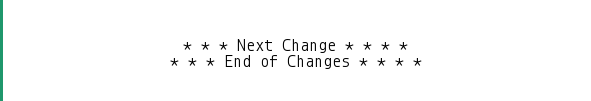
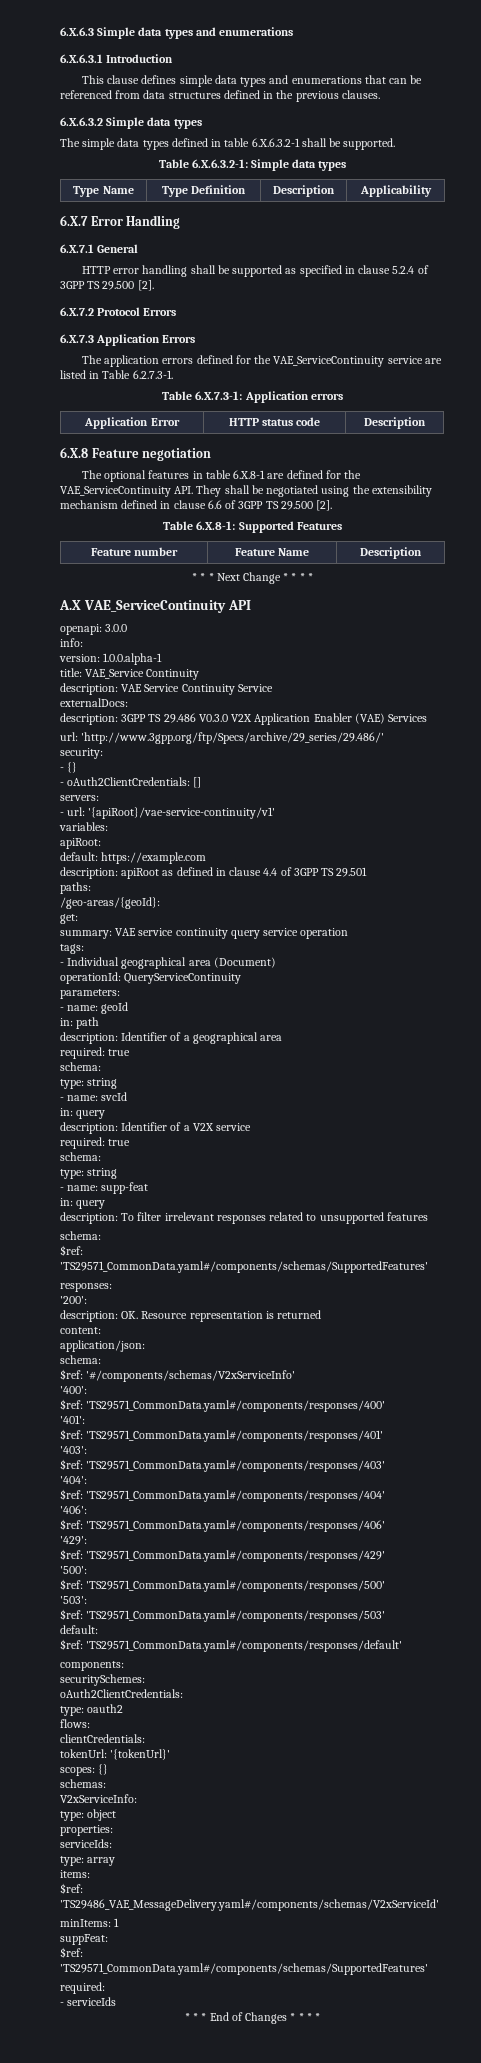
+ 6.X.6.3 Simple data types and enumerations
+ 6.X.6.3.1 Introduction
+ This clause defines simple data types and enumerations that can be referenced from data structures defined in the previous clauses.
+ 6.X.6.3.2 Simple data types
+ The simple data types defined in table 6.X.6.3.2-1 shall be supported.
+ Table 6.X.6.3.2-1: Simple data types
+ Type Name | Type Definition | Description | Applicability
+ 6.X.7 Error Handling
+ 6.X.7.1 General
+ HTTP error handling shall be supported as specified in clause 5.2.4 of 3GPP TS 29.500 [2].
+ 6.X.7.2 Protocol Errors
+ 6.X.7.3 Application Errors
+ The application errors defined for the VAE_ServiceContinuity service are listed in Table 6.2.7.3-1.
+ Table 6.X.7.3-1: Application errors
+ Application Error | HTTP status code | Description
+ 6.X.8 Feature negotiation
+ The optional features in table 6.X.8-1 are defined for the VAE_ServiceContinuity API. They shall be negotiated using the extensibility mechanism defined in clause 6.6 of 3GPP TS 29.500 [2].
+ Table 6.X.8-1: Supported Features
+ Feature number | Feature Name | Description
+ A.X VAE_ServiceContinuity API
+ openapi: 3.0.0
+ info:
+ version: 1.0.0.alpha-1
+ title: VAE_Service Continuity
+ description: VAE Service Continuity Service
+ externalDocs:
+ description: 3GPP TS 29.486 V0.3.0 V2X Application Enabler (VAE) Services
+ url: 'http://www.3gpp.org/ftp/Specs/archive/29_series/29.486/'
+ security:
+ - {}
+ - oAuth2ClientCredentials: []
+ servers:
+ - url: '{apiRoot}/vae-service-continuity/v1'
+ variables:
+ apiRoot:
+ default: https://example.com
+ description: apiRoot as defined in clause 4.4 of 3GPP TS 29.501
+ paths:
+ /geo-areas/{geoId}:
+ get:
+ summary: VAE service continuity query service operation
+ tags:
+ - Individual geographical area (Document)
+ operationId: QueryServiceContinuity
+ parameters:
+ - name: geoId
+ in: path
+ description: Identifier of a geographical area
+ required: true
+ schema:
+ type: string
+ - name: svcId
+ in: query
+ description: Identifier of a V2X service
+ required: true
+ schema:
+ type: string
+ - name: supp-feat
+ in: query
+ description: To filter irrelevant responses related to unsupported features
+ schema:
+ $ref: 'TS29571_CommonData.yaml#/components/schemas/SupportedFeatures'
+ responses:
+ '200':
+ description: OK. Resource representation is returned
+ content:
+ application/json:
+ schema:
+ $ref: '#/components/schemas/V2xServiceInfo'
+ '400':
+ $ref: 'TS29571_CommonData.yaml#/components/responses/400'
+ '401':
+ $ref: 'TS29571_CommonData.yaml#/components/responses/401'
+ '403':
+ $ref: 'TS29571_CommonData.yaml#/components/responses/403'
+ '404':
+ $ref: 'TS29571_CommonData.yaml#/components/responses/404'
+ '406':
+ $ref: 'TS29571_CommonData.yaml#/components/responses/406'
+ '429':
+ $ref: 'TS29571_CommonData.yaml#/components/responses/429'
+ '500':
+ $ref: 'TS29571_CommonData.yaml#/components/responses/500'
+ '503':
+ $ref: 'TS29571_CommonData.yaml#/components/responses/503'
+ default:
+ $ref: 'TS29571_CommonData.yaml#/components/responses/default'
+ components:
+ securitySchemes:
+ oAuth2ClientCredentials:
+ type: oauth2
+ flows:
+ clientCredentials:
+ tokenUrl: '{tokenUrl}'
+ scopes: {}
+ schemas:
+ V2xServiceInfo:
+ type: object
+ properties:
+ serviceIds:
+ type: array
+ items:
+ $ref: 'TS29486_VAE_MessageDelivery.yaml#/components/schemas/V2xServiceId'
+ minItems: 1
+ suppFeat:
+ $ref: 'TS29571_CommonData.yaml#/components/schemas/SupportedFeatures'
+ required:
+ - serviceIds

